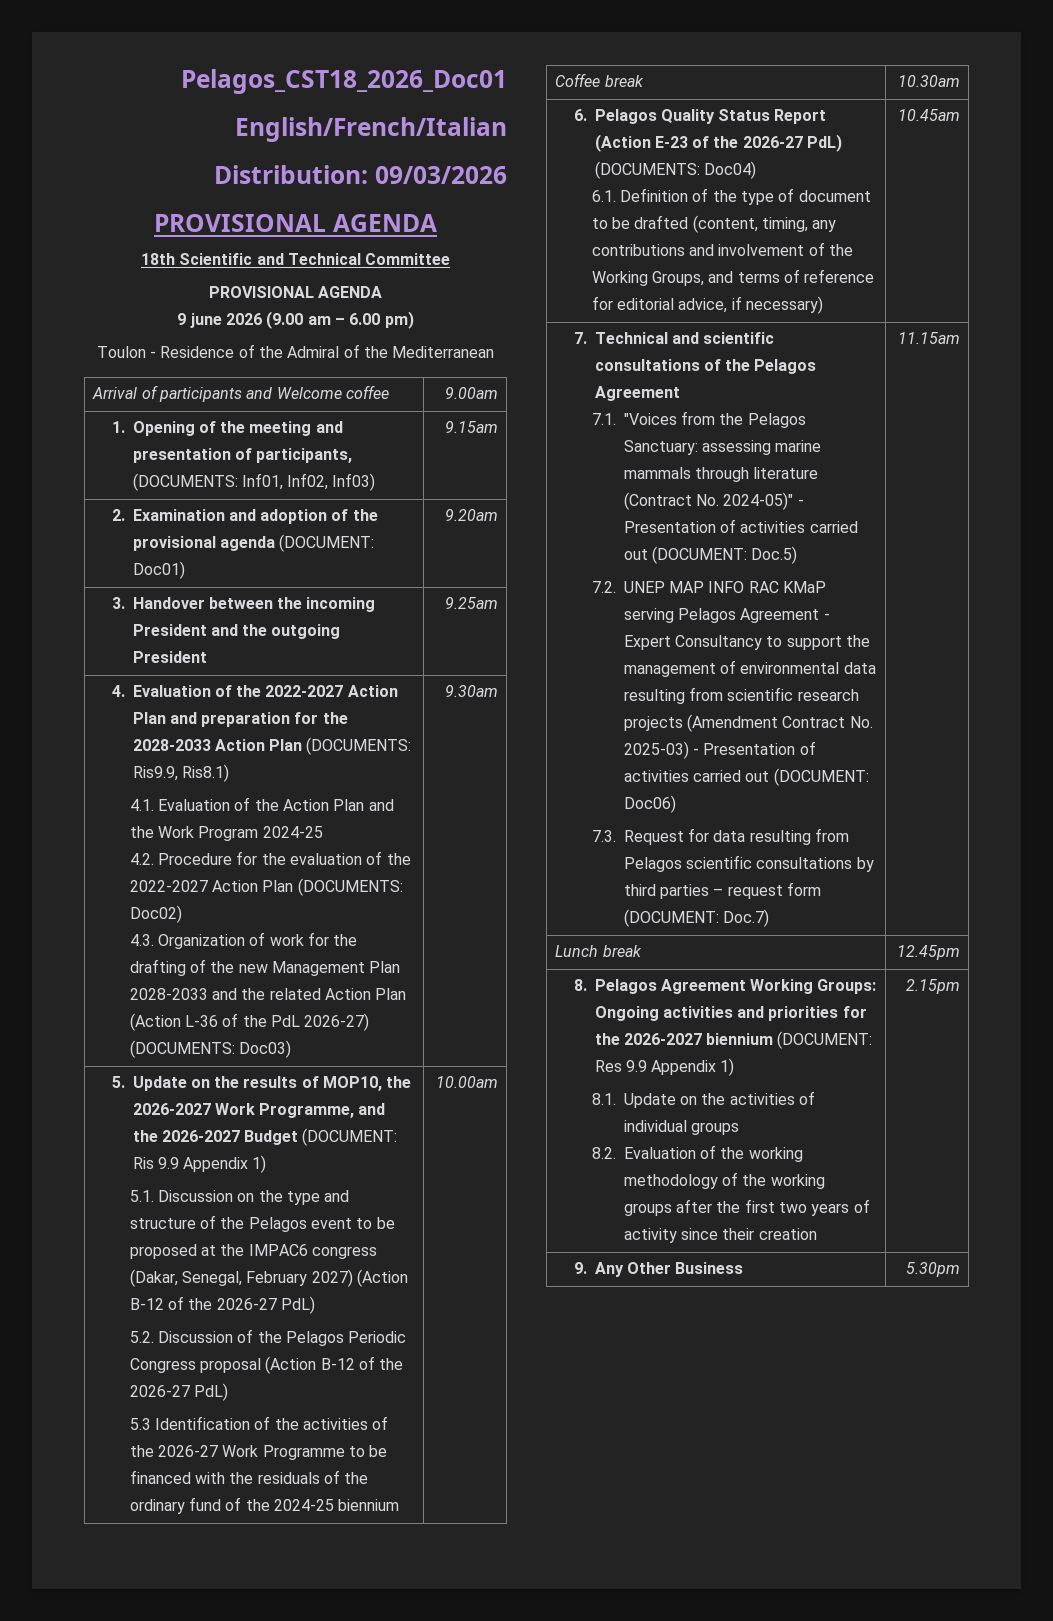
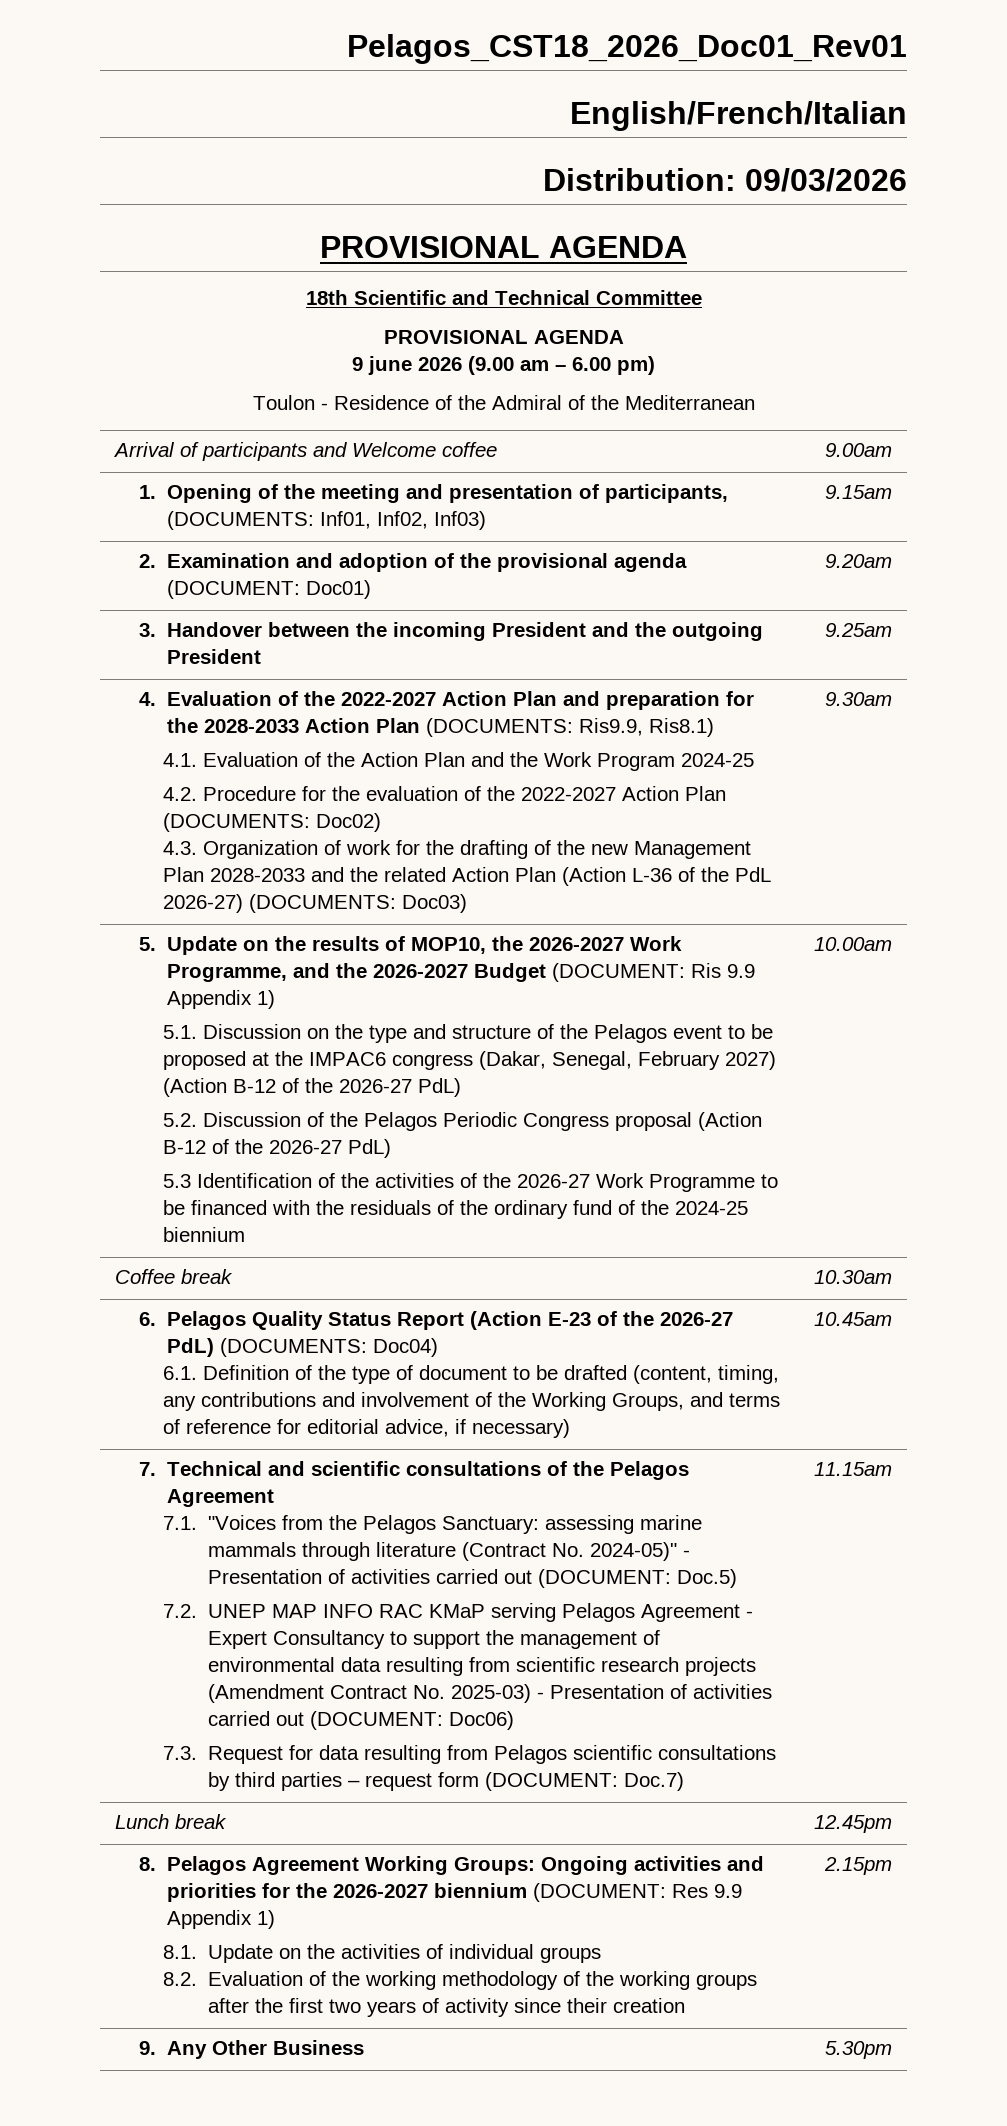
- Pelagos_CST18_2026_Doc01
+ Pelagos_CST18_2026_Doc01_Rev01

